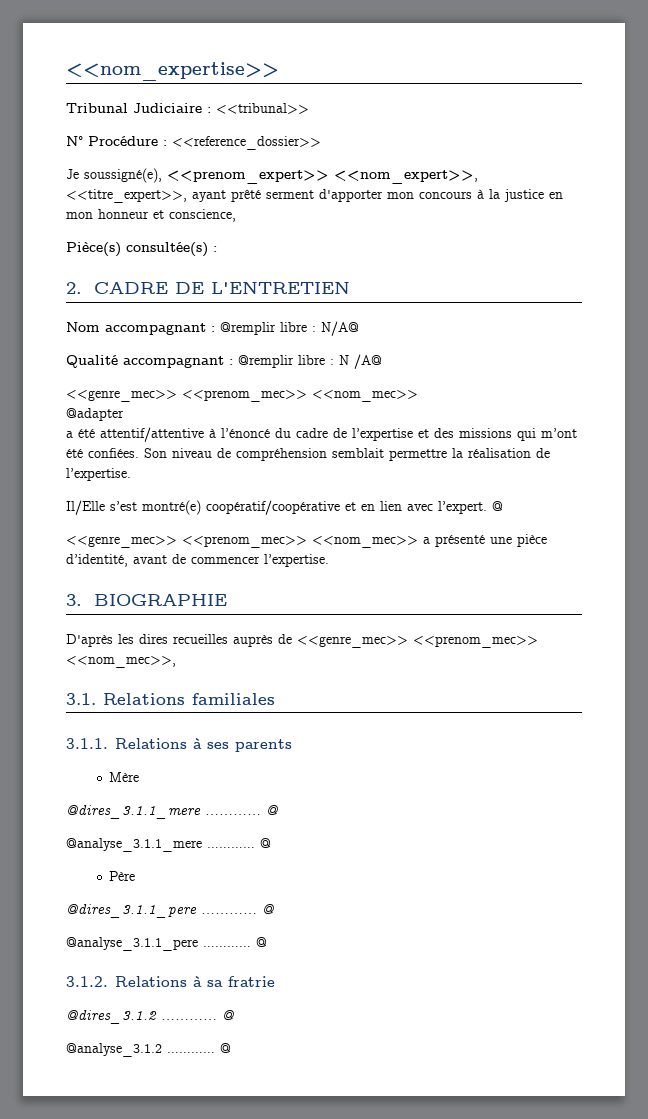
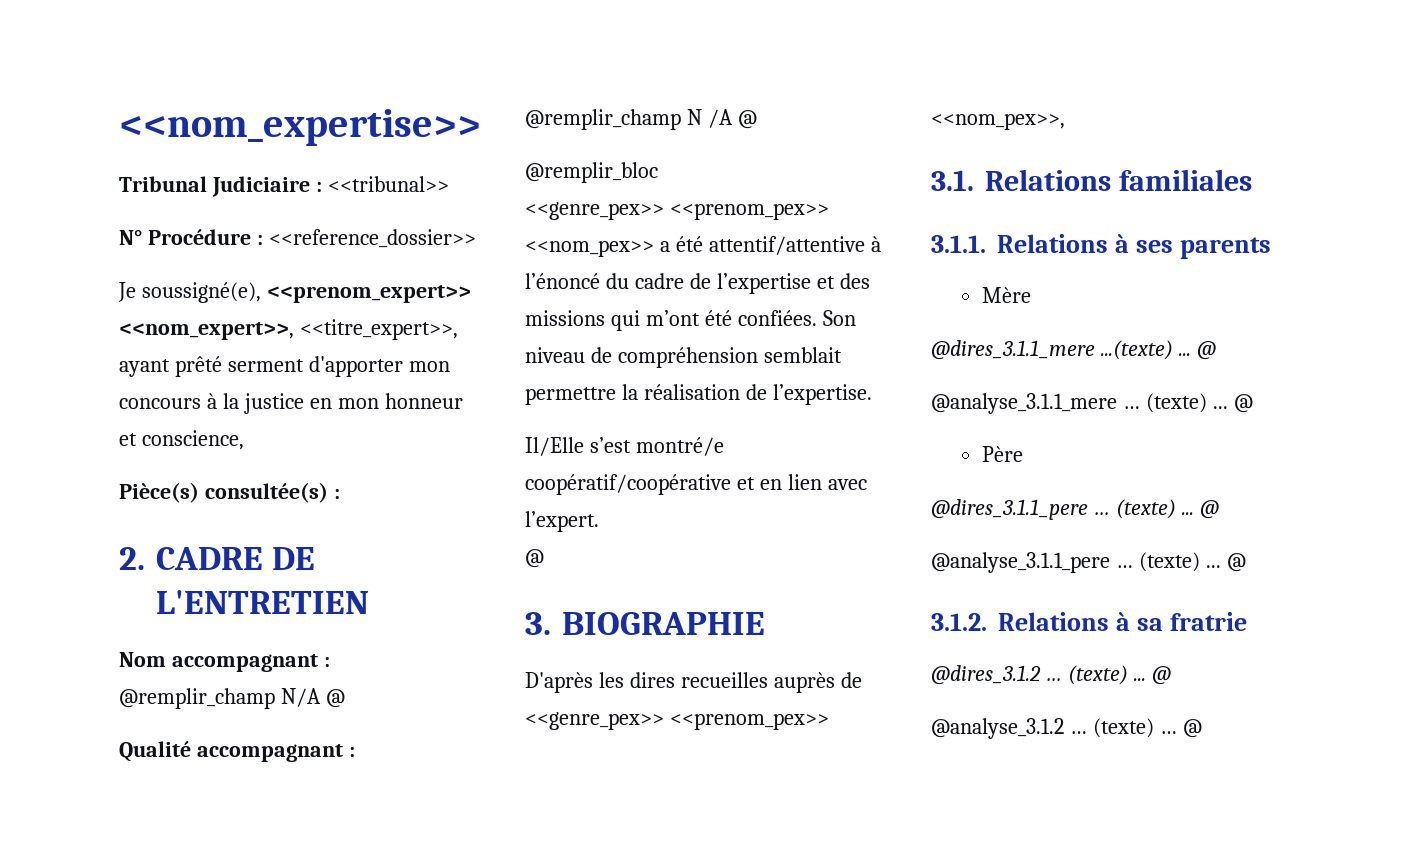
- Nom accompagnant : @remplir libre : N/A@
+ Nom accompagnant : @remplir_champ N/A @
- Qualité accompagnant : @remplir libre : N /A@
- <<genre_mec>> <<prenom_mec>> <<nom_mec>>
- @adapter
- a été attentif/attentive à l’énoncé du cadre de l’expertise et des missions qui m’ont été confiées.
+ Qualité accompagnant : @remplir_champ N /A @
+ @remplir_bloc
+ <<genre_pex>> <<prenom_pex>> <<nom_pex>> a été attentif/attentive à l’énoncé du cadre de l’expertise et des missions qui m’ont été confiées.
- Il/Elle s’est montré(e) coopératif/coopérative et en lien avec l’expert. @
- <<genre_mec>> <<prenom_mec>> <<nom_mec>> a présenté une pièce d’identité, avant de commencer l’expertise.
+ Il/Elle s’est montré/e coopératif/coopérative et en lien avec l’expert.
+ @
- D'après les dires recueilles auprès de <<genre_mec>> <<prenom_mec>> <<nom_mec>>,
+ D'après les dires recueilles auprès de <<genre_pex>> <<prenom_pex>> <<nom_pex>>,
- @dires_3.1.1_mere …………
+ @dires_3.1.1_mere ...(texte) ...
- @analyse_3.1.1_mere …………
+ @analyse_3.1.1_mere … (texte) ...
- @dires_3.1.1_pere …………
+ @dires_3.1.1_pere … (texte) ...
- @analyse_3.1.1_pere …………
+ @analyse_3.1.1_pere … (texte) ...
- @dires_3.1.2 …………
+ @dires_3.1.2 … (texte) ...
- @analyse_3.1.2 …………
+ @analyse_3.1.2 … (texte) …

